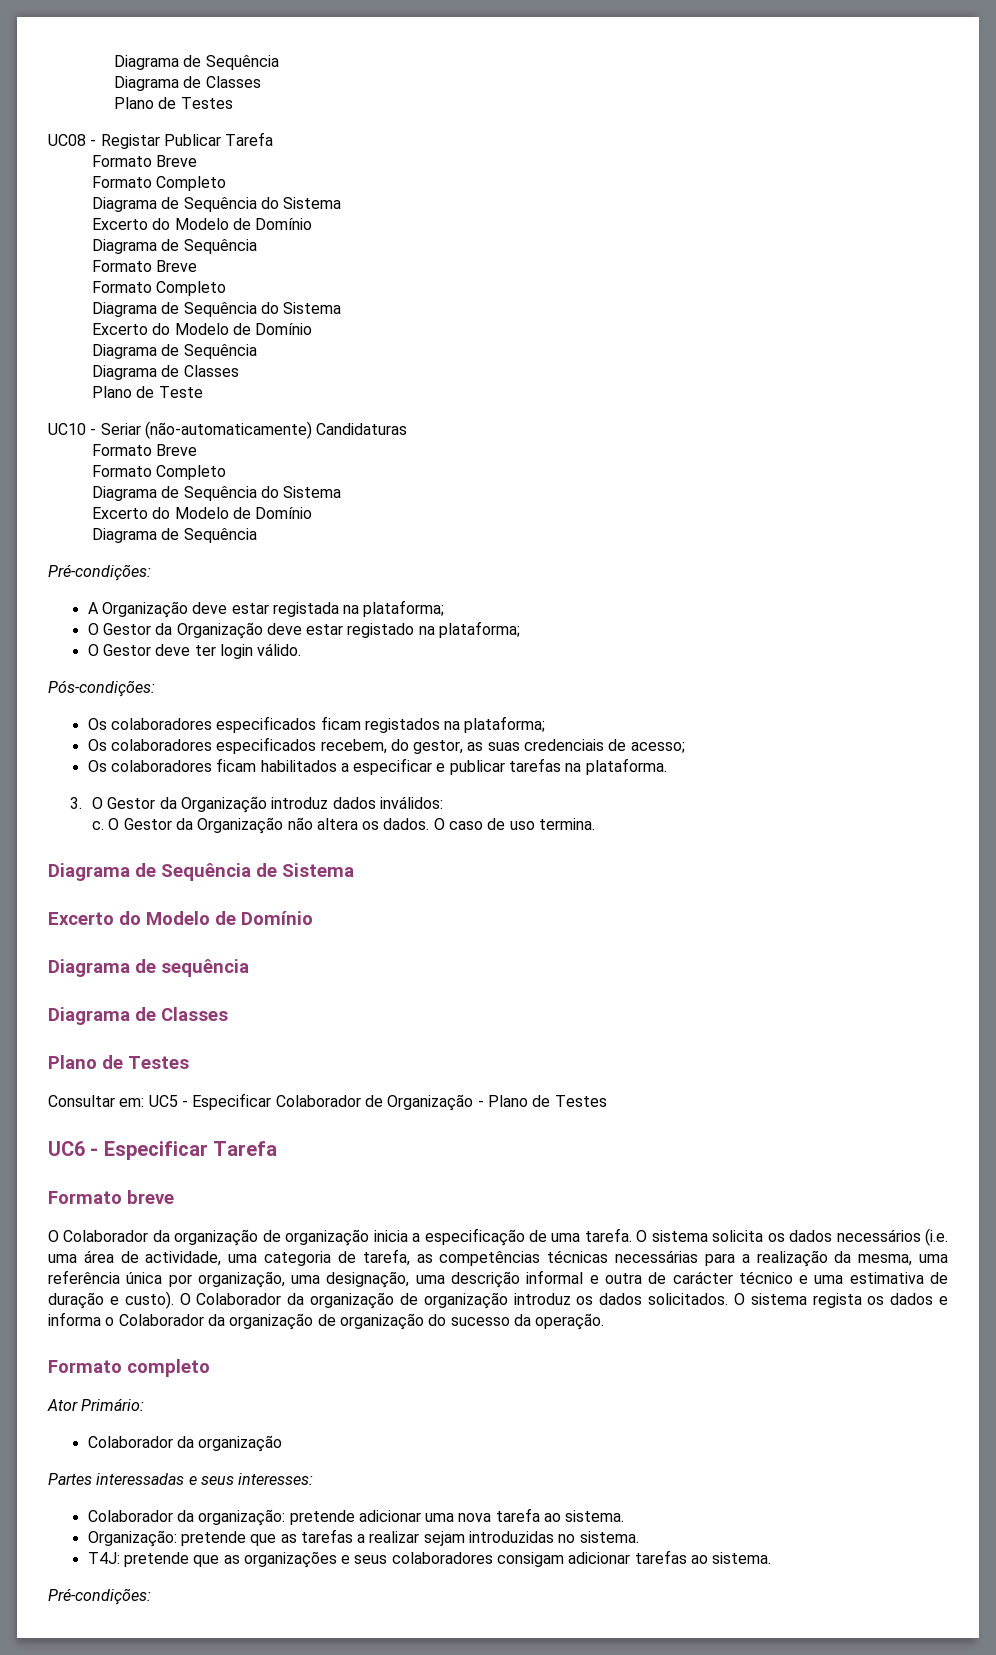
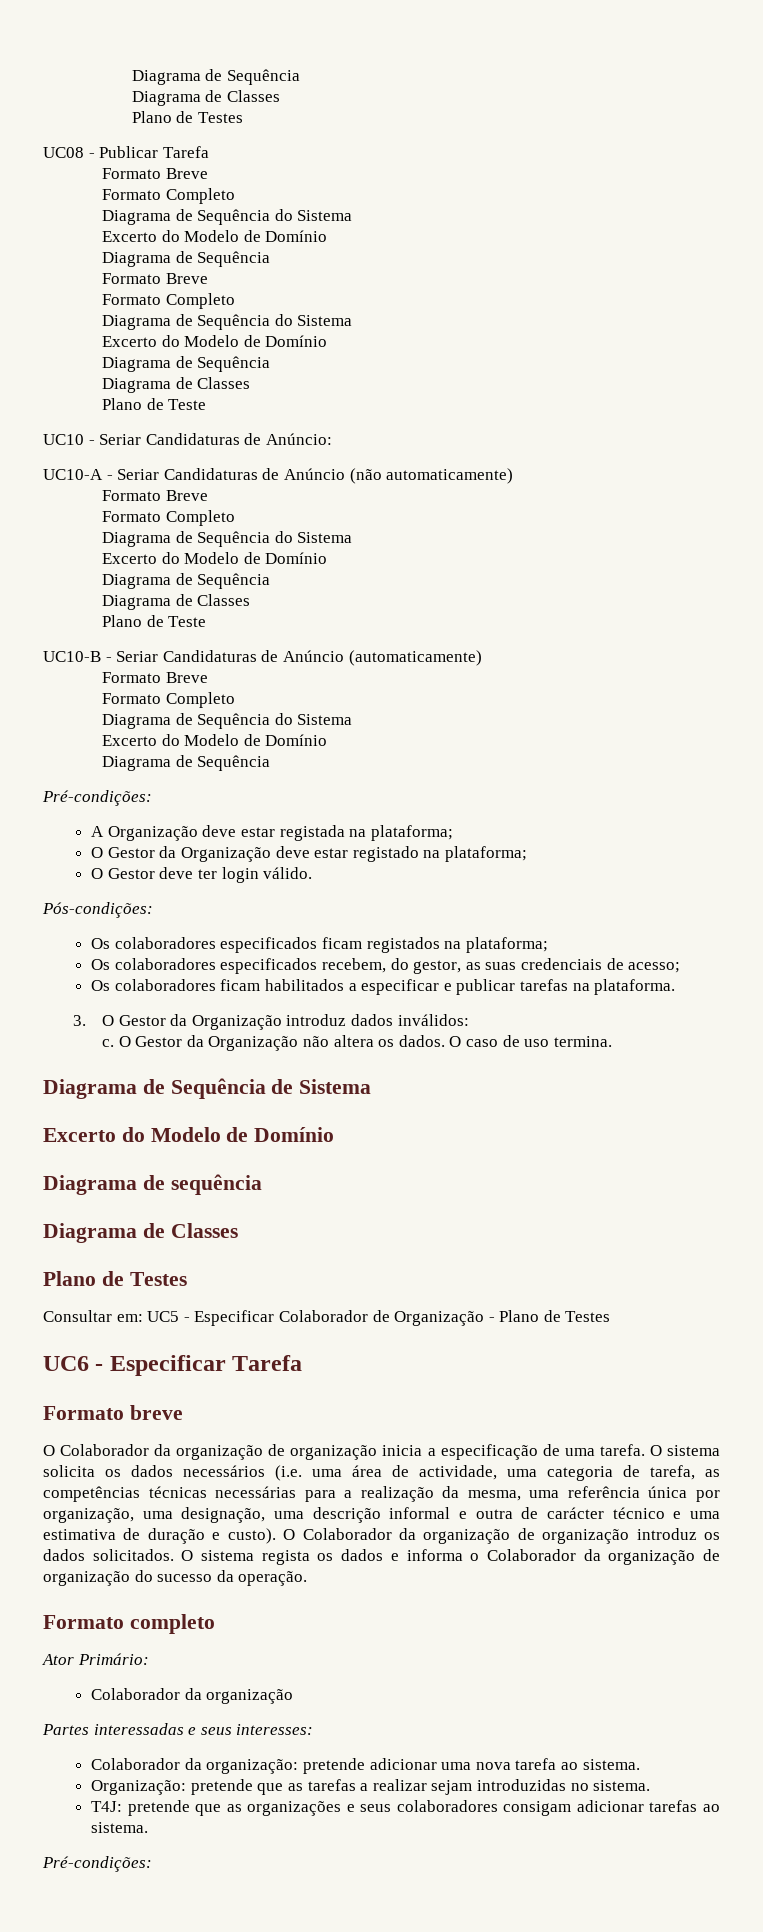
- UC08 - Registar Publicar Tarefa
+ UC08 - Publicar Tarefa
- UC10 - Seriar (não-automaticamente) Candidaturas
+ UC10 - Seriar Candidaturas de Anúncio:
+ UC10-A - Seriar Candidaturas de Anúncio (não automaticamente)
+ Formato Breve
+ Formato Completo
+ Diagrama de Sequência do Sistema
+ Excerto do Modelo de Domínio
+ Diagrama de Sequência
+ Diagrama de Classes
+ Plano de Teste
+ UC10-B - Seriar Candidaturas de Anúncio (automaticamente)

